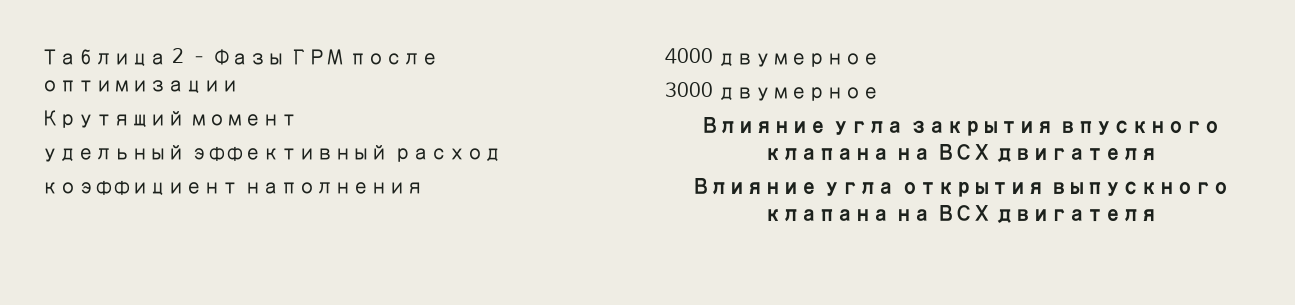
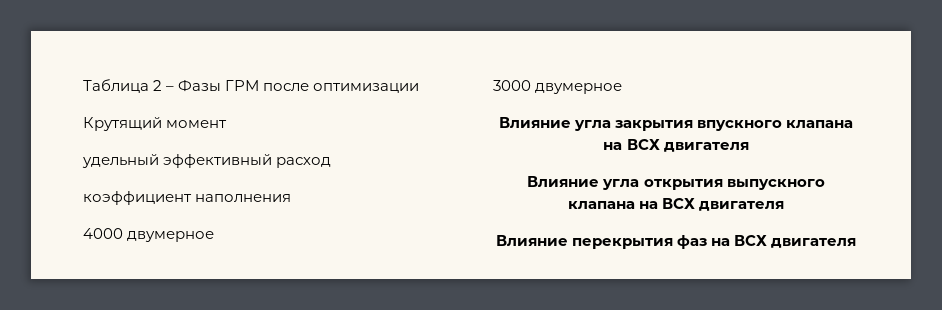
+ Влияние перекрытия фаз на ВСХ двигателя

